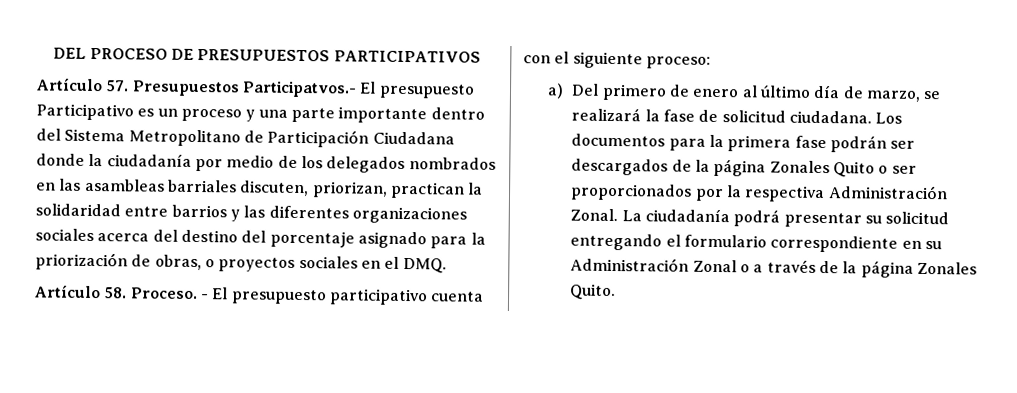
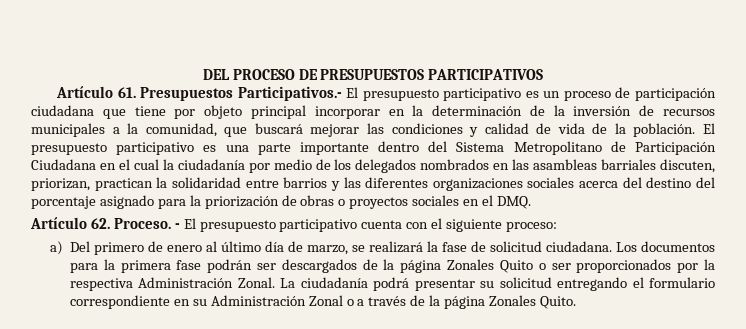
- Artículo 57. Presupuestos Participatvos.- El presupuesto Participativo es un proceso y una parte importante dentro del Sistema Metropolitano de Participación Ciudadana donde la ciudadanía por medio de los delegados nombrados en las asambleas barriales discuten, priorizan, practican la solidaridad entre barrios y las diferentes organizaciones sociales acerca del destino del porcentaje asignado para la priorización de obras, o proyectos sociales en el DMQ.
+ Artículo 61. Presupuestos Participativos.- El presupuesto participativo es un proceso de participación ciudadana que tiene por objeto principal incorporar en la determinación de la inversión de recursos municipales a la comunidad, que buscará mejorar las condiciones y calidad de vida de la población. El presupuesto participativo es una parte importante dentro del Sistema Metropolitano de Participación Ciudadana en el cual la ciudadanía por medio de los delegados nombrados en las asambleas barriales discuten, priorizan, practican la solidaridad entre barrios y las diferentes organizaciones sociales acerca del destino del porcentaje asignado para la priorización de obras o proyectos sociales en el DMQ.
- Artículo 58. Proceso.
+ Artículo 62. Proceso.

